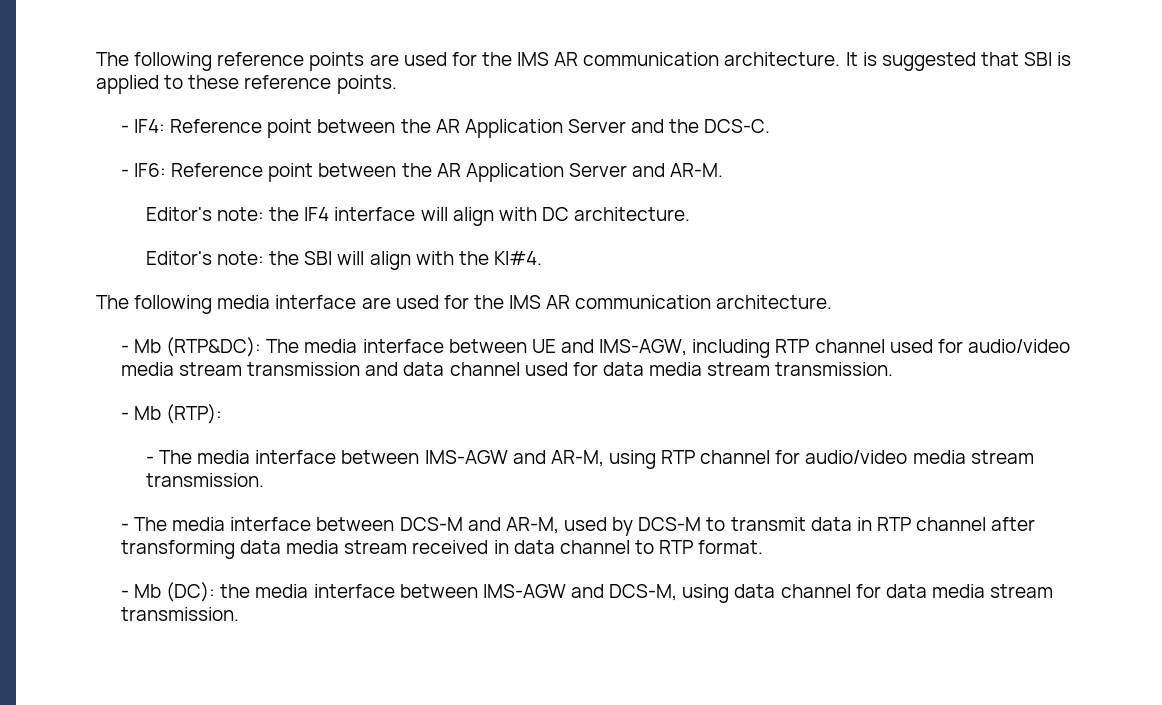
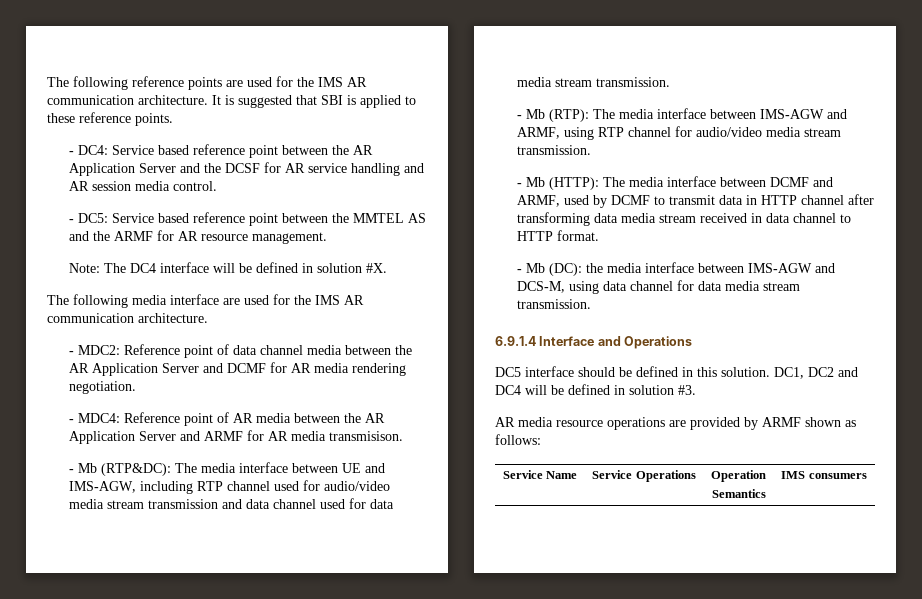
- - IF4: Reference point between the AR Application Server and the DCS-C.
- - IF6: Reference point between the AR Application Server and AR-M.
- Editor's note: the IF4 interface will align with DC architecture.
- Editor's note: the SBI will align with the KI#4.
+ - DC4: Service based reference point between the AR Application Server and the DCSF for AR service handling and AR session media control.
+ - DC5: Service based reference point between the MMTEL AS and the ARMF for AR resource management.
+ Note: The DC4 interface will be defined in solution #X.
+ - MDC2: Reference point of data channel media between the AR Application Server and DCMF for AR media rendering negotiation.
+ - MDC4: Reference point of AR media between the AR Application Server and ARMF for AR media transmisison.
- - Mb (RTP):
- - The media interface between IMS-AGW and AR-M, using RTP channel for audio/video media stream transmission.
+ - Mb (RTP): The media interface between IMS-AGW and ARMF, using RTP channel for audio/video media stream transmission.
- - The media interface between DCS-M and AR-M, used by DCS-M to transmit data in RTP channel after transforming data media stream received in data channel to RTP format.
+ - Mb (HTTP): The media interface between DCMF and ARMF, used by DCMF to transmit data in HTTP channel after transforming data media stream received in data channel to HTTP format.
+ 6.9.1.4 Interface and Operations
+ DC5 interface should be defined in this solution. DC1, DC2 and DC4 will be defined in solution #3.
+ AR media resource operations are provided by ARMF shown as follows:
+ Service Name | Service Operations | Operation
+ Semantics | IMS consumers

